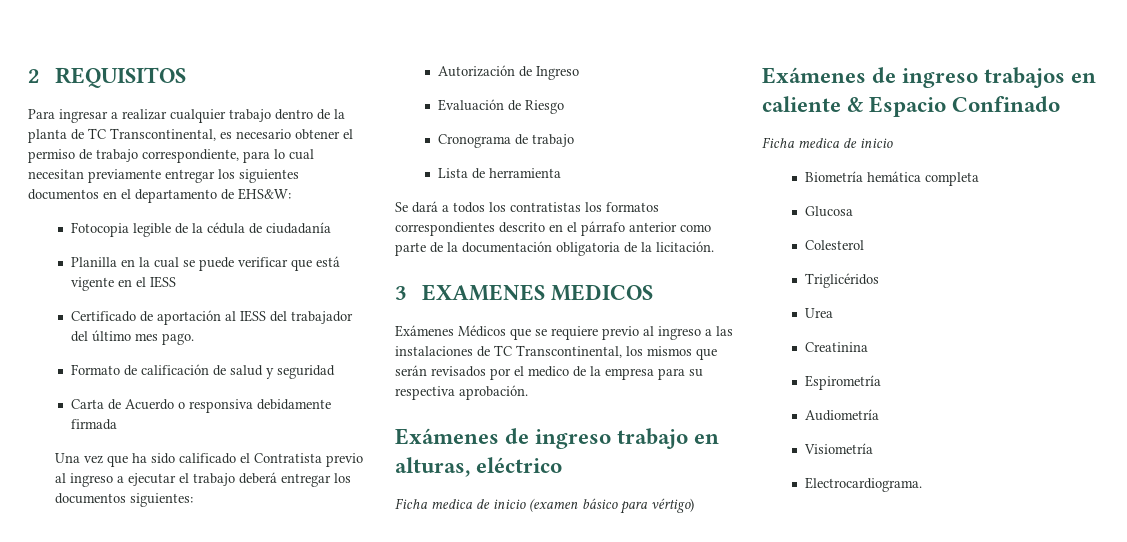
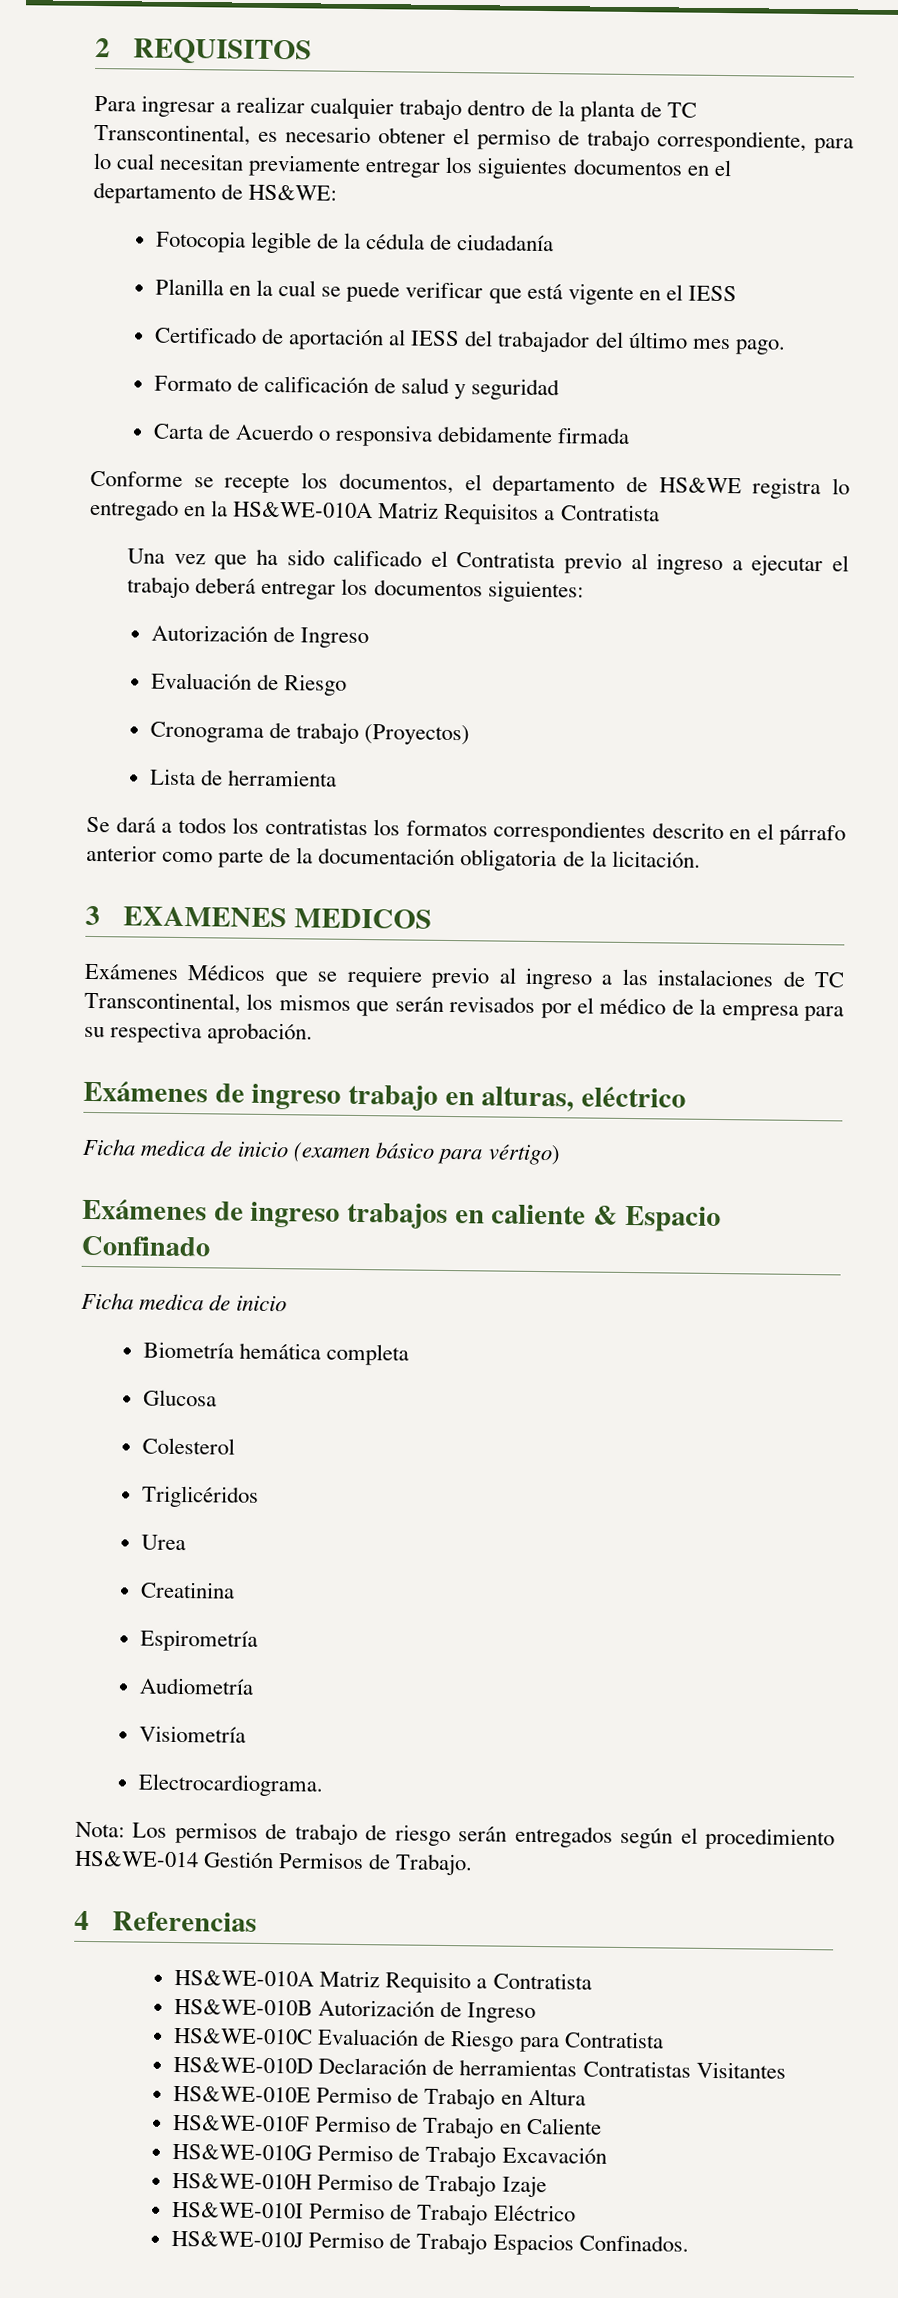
- Para ingresar a realizar cualquier trabajo dentro de la planta de TC Transcontinental, es necesario obtener el permiso de trabajo correspondiente, para lo cual necesitan previamente entregar los siguientes documentos en el departamento de EHS&W:
+ Para ingresar a realizar cualquier trabajo dentro de la planta de TC Transcontinental, es necesario obtener el permiso de trabajo correspondiente, para lo cual necesitan previamente entregar los siguientes documentos en el departamento de HS&WE:
+ Conforme se recepte los documentos, el departamento de HS&WE registra lo entregado en la HS&WE-010A Matriz Requisitos a Contratista
- Cronograma de trabajo
+ Cronograma de trabajo (Proyectos)
- Exámenes Médicos que se requiere previo al ingreso a las instalaciones de TC Transcontinental, los mismos que serán revisados por el medico de la empresa para su respectiva aprobación.
+ Exámenes Médicos que se requiere previo al ingreso a las instalaciones de TC Transcontinental, los mismos que serán revisados por el médico de la empresa para su respectiva aprobación.
+ Nota: Los permisos de trabajo de riesgo serán entregados según el procedimiento HS&WE-014 Gestión Permisos de Trabajo.
+ 4 Referencias
+ HS&WE-010A Matriz Requisito a Contratista
+ HS&WE-010B Autorización de Ingreso
+ HS&WE-010C Evaluación de Riesgo para Contratista
+ HS&WE-010D Declaración de herramientas Contratistas Visitantes
+ HS&WE-010E Permiso de Trabajo en Altura
+ HS&WE-010F Permiso de Trabajo en Caliente
+ HS&WE-010G Permiso de Trabajo Excavación
+ HS&WE-010H Permiso de Trabajo Izaje
+ HS&WE-010I Permiso de Trabajo Eléctrico
+ HS&WE-010J Permiso de Trabajo Espacios Confinados.

